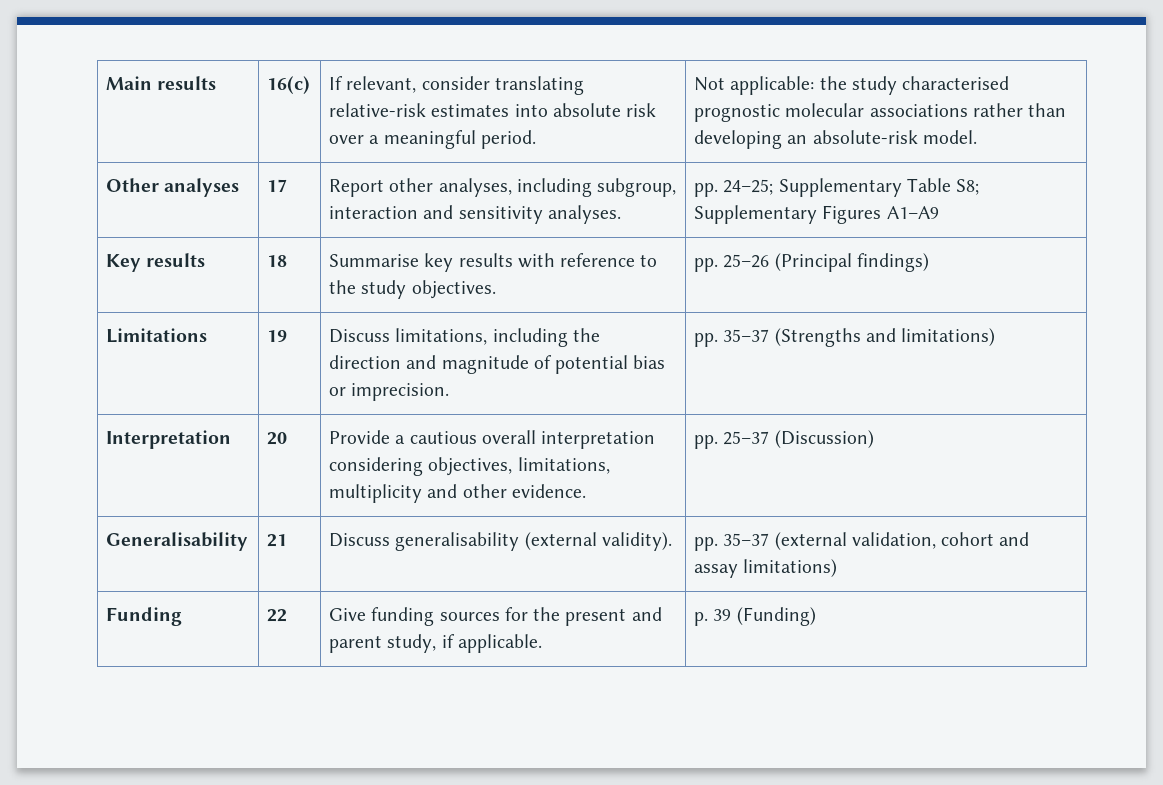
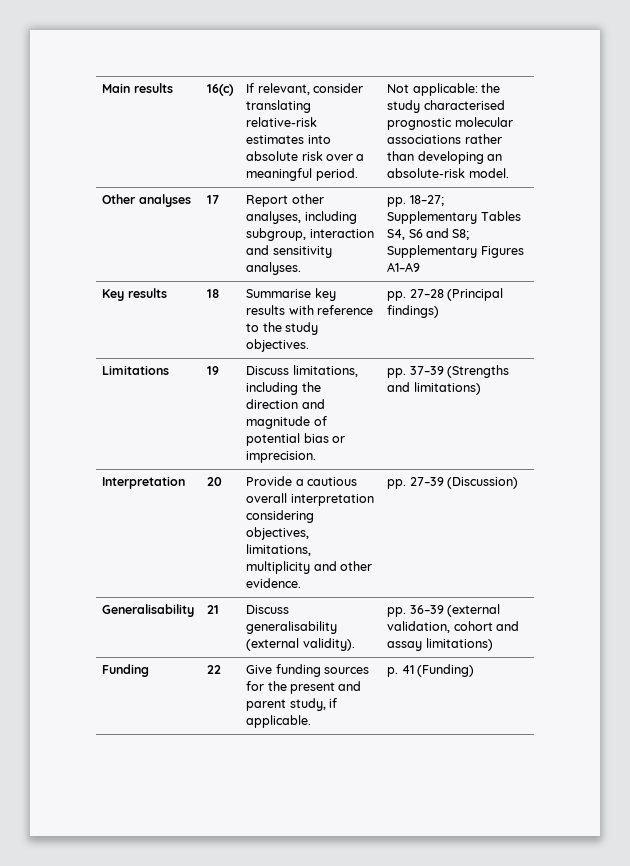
- Other analyses | 17 | Report other analyses, including subgroup, interaction and sensitivity analyses. | pp. 24–25; Supplementary Table S8; Supplementary Figures A1–A9
+ Other analyses | 17 | Report other analyses, including subgroup, interaction and sensitivity analyses. | pp. 18–27; Supplementary Tables S4, S6 and S8; Supplementary Figures A1–A9
- Key results | 18 | Summarise key results with reference to the study objectives. | pp. 25–26 (Principal findings)
+ Key results | 18 | Summarise key results with reference to the study objectives. | pp. 27–28 (Principal findings)
- Limitations | 19 | Discuss limitations, including the direction and magnitude of potential bias or imprecision. | pp. 35–37 (Strengths and limitations)
+ Limitations | 19 | Discuss limitations, including the direction and magnitude of potential bias or imprecision. | pp. 37–39 (Strengths and limitations)
- Interpretation | 20 | Provide a cautious overall interpretation considering objectives, limitations, multiplicity and other evidence. | pp. 25–37 (Discussion)
+ Interpretation | 20 | Provide a cautious overall interpretation considering objectives, limitations, multiplicity and other evidence. | pp. 27–39 (Discussion)
- Generalisability | 21 | Discuss generalisability (external validity). | pp. 35–37 (external validation, cohort and assay limitations)
+ Generalisability | 21 | Discuss generalisability (external validity). | pp. 36–39 (external validation, cohort and assay limitations)
- Funding | 22 | Give funding sources for the present and parent study, if applicable. | p. 39 (Funding)
+ Funding | 22 | Give funding sources for the present and parent study, if applicable. | p. 41 (Funding)

